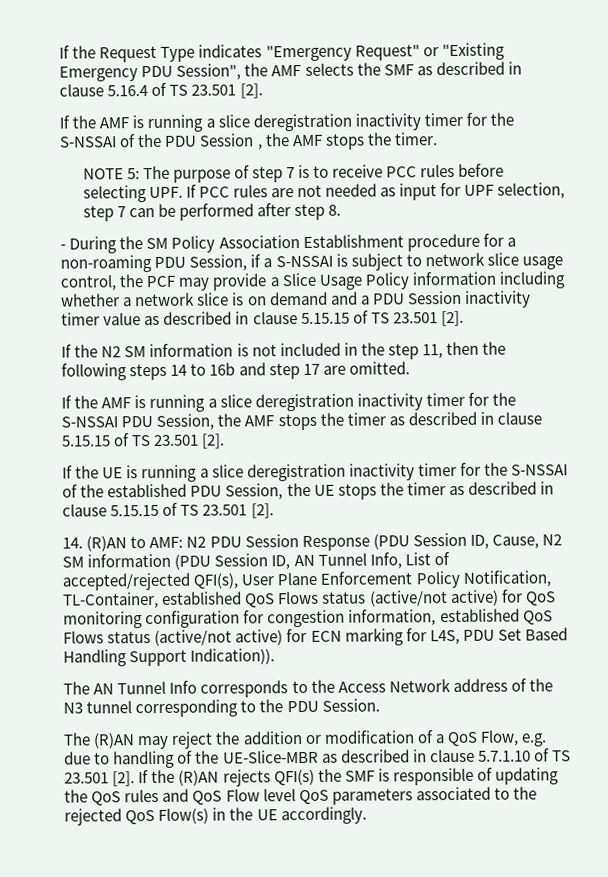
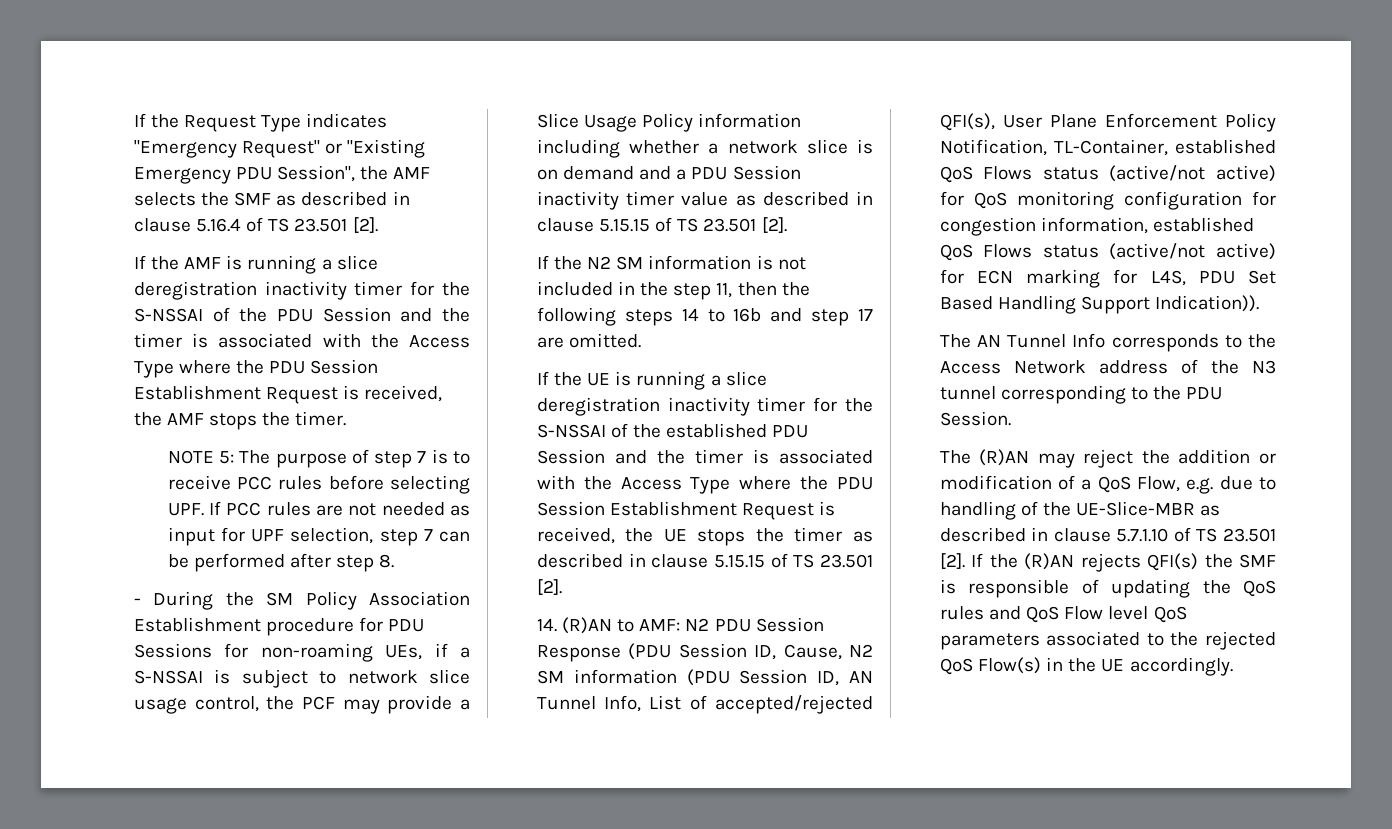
- If the AMF is running a slice deregistration inactivity timer for the S-NSSAI of the PDU Session , the AMF stops the timer.
+ If the AMF is running a slice deregistration inactivity timer for the S-NSSAI of the PDU Session and the timer is associated with the Access Type where the PDU Session Establishment Request is received, the AMF stops the timer.
- - During the SM Policy Association Establishment procedure for a non-roaming PDU Session, if a S-NSSAI is subject to network slice usage control, the PCF may provide a Slice Usage Policy information including whether a network slice is on demand and a PDU Session inactivity timer value as described in clause 5.15.15 of TS 23.501 [2].
+ - During the SM Policy Association Establishment procedure for PDU Sessions for non-roaming UEs, if a S-NSSAI is subject to network slice usage control, the PCF may provide a Slice Usage Policy information including whether a network slice is on demand and a PDU Session inactivity timer value as described in clause 5.15.15 of TS 23.501 [2].
- If the AMF is running a slice deregistration inactivity timer for the S-NSSAI PDU Session, the AMF stops the timer as described in clause 5.15.15 of TS 23.501 [2].
- If the UE is running a slice deregistration inactivity timer for the S-NSSAI of the established PDU Session, the UE stops the timer as described in clause 5.15.15 of TS 23.501 [2].
+ If the UE is running a slice deregistration inactivity timer for the S-NSSAI of the established PDU Session and the timer is associated with the Access Type where the PDU Session Establishment Request is received, the UE stops the timer as described in clause 5.15.15 of TS 23.501 [2].

